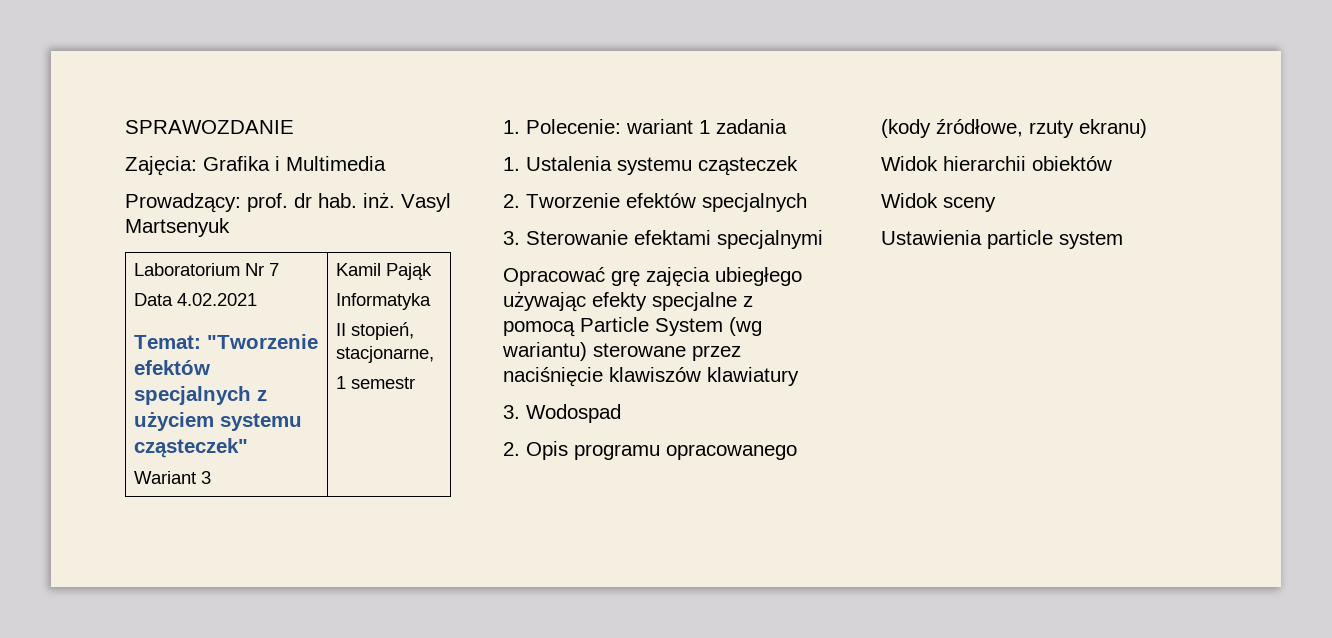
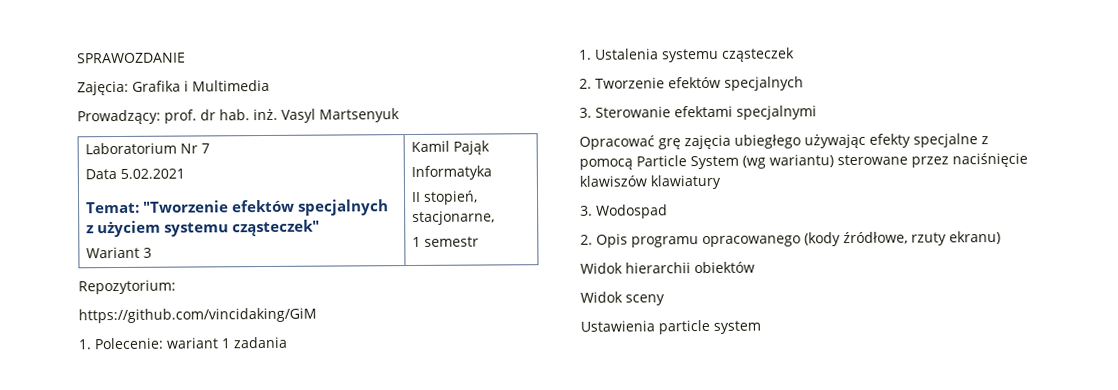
  Laboratorium Nr 7
- Data 4.02.2021
+ Data 5.02.2021
+ Repozytorium:
+ https://github.com/vincidaking/GiM

